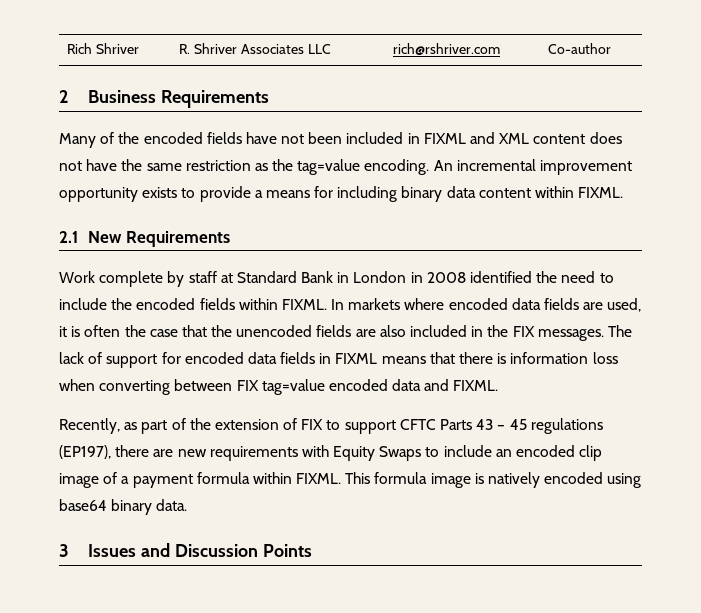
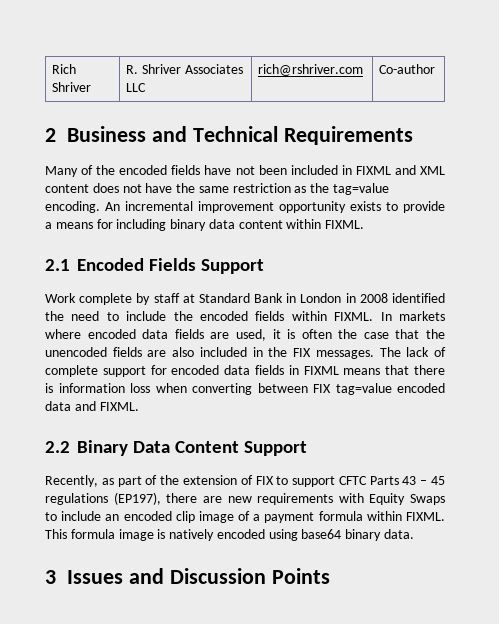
- 2 Business Requirements
+ 2 Business and Technical Requirements
- 2.1 New Requirements
+ 2.1 Encoded Fields Support
- The lack of support for encoded data fields in FIXML means that there is information loss when converting between FIX tag=value encoded data and FIXML.
+ The lack of complete support for encoded data fields in FIXML means that there is information loss when converting between FIX tag=value encoded data and FIXML.
+ 2.2 Binary Data Content Support

